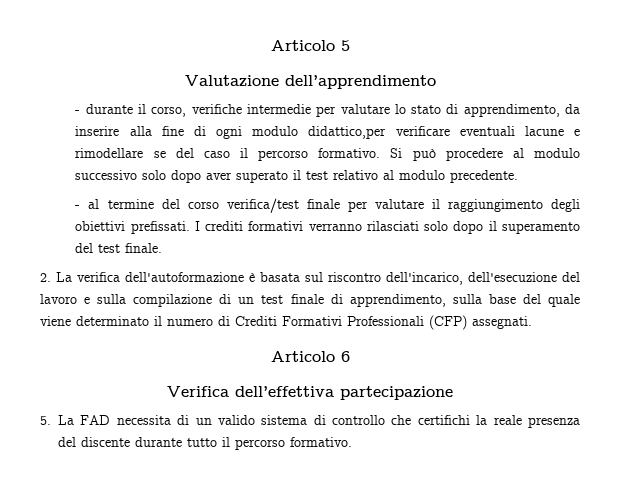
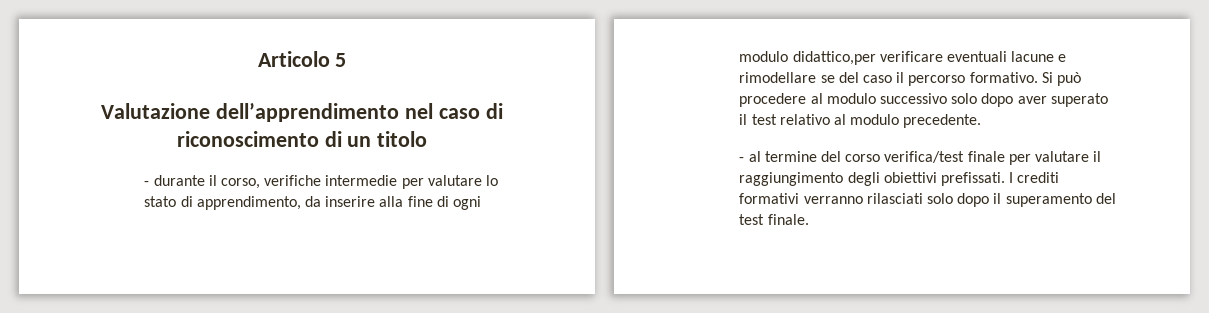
- Valutazione dell’apprendimento
+ Valutazione dell’apprendimento nel caso di riconoscimento di un titolo
- 2. La verifica dell'autoformazione è basata sul riscontro dell'incarico, dell'esecuzione del lavoro e sulla compilazione di un test finale di apprendimento, sulla base del quale viene determinato il numero di Crediti Formativi Professionali (CFP) assegnati.
- Articolo 6
- Verifica dell’effettiva partecipazione
- 5. La FAD necessita di un valido sistema di controllo che certifichi la reale presenza del discente durante tutto il percorso formativo.

